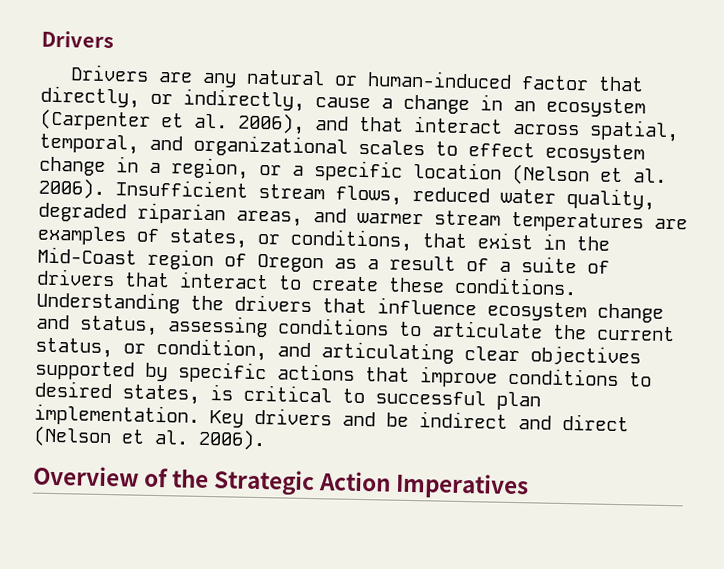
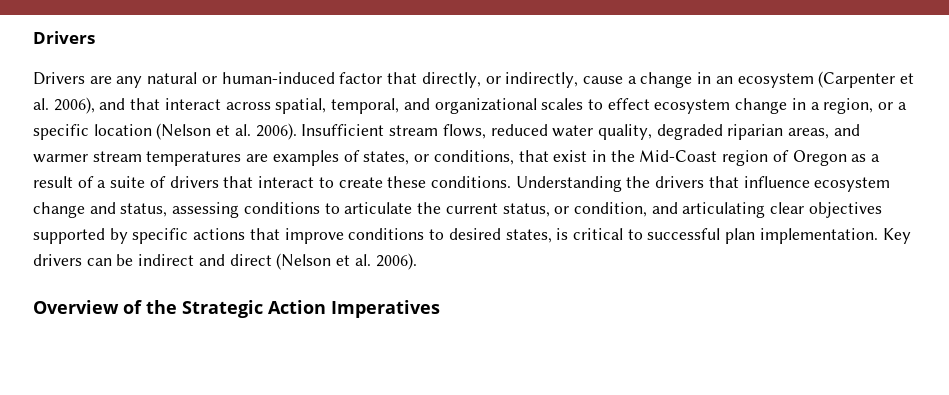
- Key drivers and be indirect and direct (Nelson et al. 2006).
+ Key drivers can be indirect and direct (Nelson et al. 2006).

